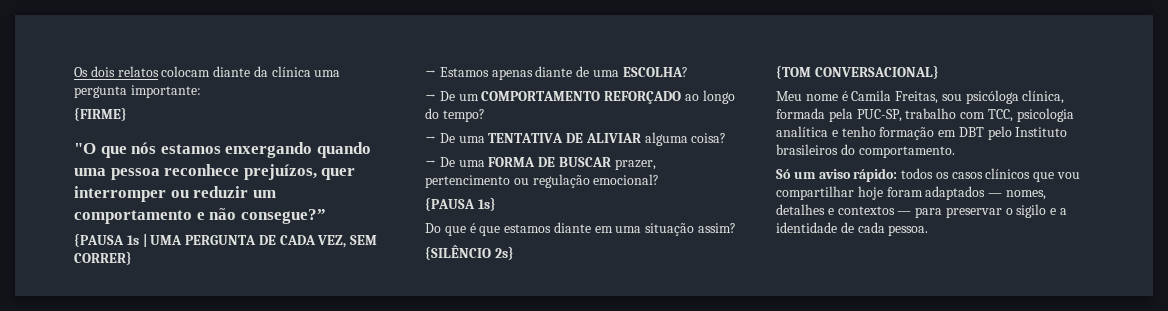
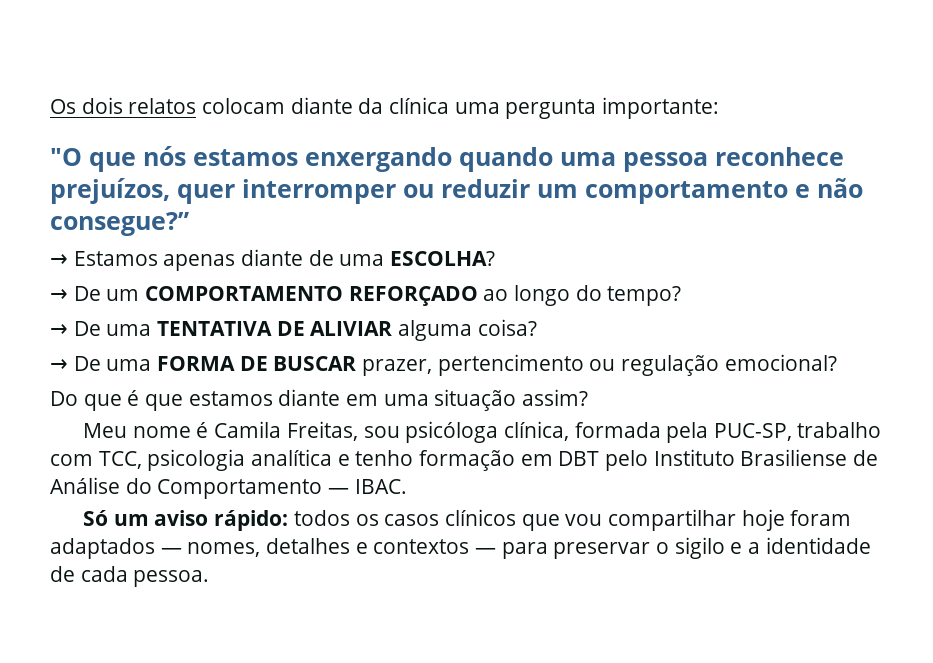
- {FIRME}
- {PAUSA 1s | UMA PERGUNTA DE CADA VEZ, SEM CORRER}
- {PAUSA 1s}
- {SILÊNCIO 2s}
- {TOM CONVERSACIONAL}
- Meu nome é Camila Freitas, sou psicóloga clínica, formada pela PUC-SP, trabalho com TCC, psicologia analítica e tenho formação em DBT pelo Instituto brasileiros do comportamento.
+ Meu nome é Camila Freitas, sou psicóloga clínica, formada pela PUC-SP, trabalho com TCC, psicologia analítica e tenho formação em DBT pelo Instituto Brasiliense de Análise do Comportamento — IBAC.

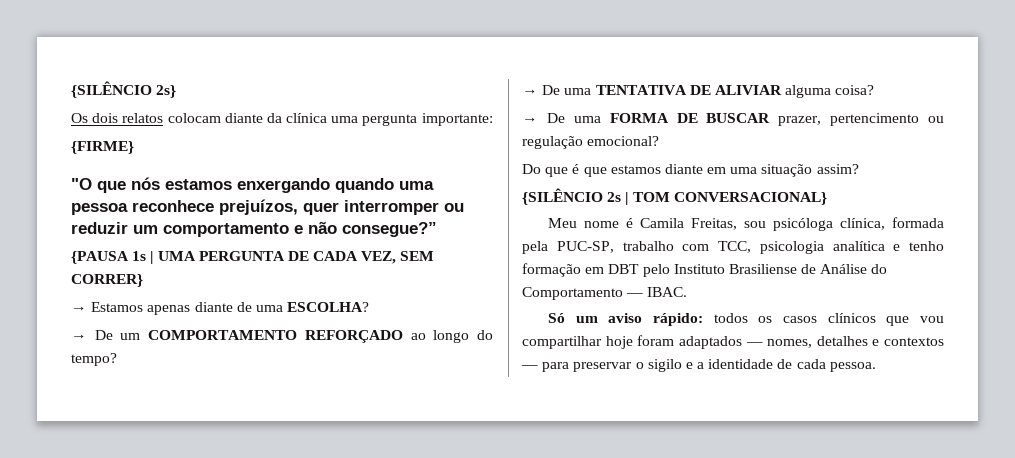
+ {SILÊNCIO 2s}
+ {FIRME}
+ {PAUSA 1s | UMA PERGUNTA DE CADA VEZ, SEM CORRER}
+ {SILÊNCIO 2s | TOM CONVERSACIONAL}

